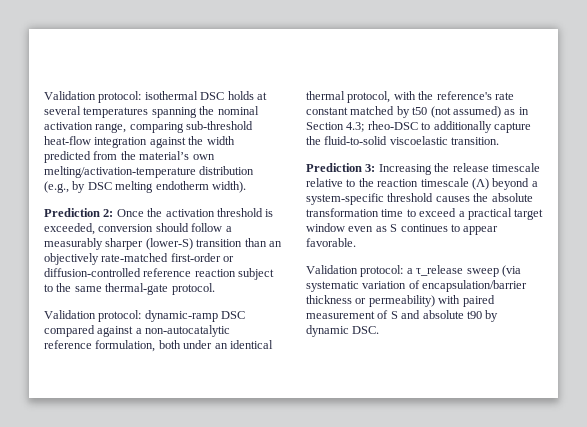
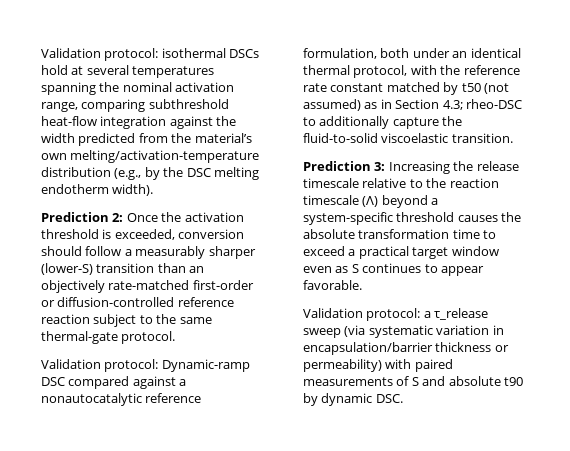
- Validation protocol: isothermal DSC holds at several temperatures spanning the nominal activation range, comparing sub-threshold heat-flow integration against the width predicted from the material’s own melting/activation-temperature distribution (e.g., by DSC melting endotherm width).
+ Validation protocol: isothermal DSCs hold at several temperatures spanning the nominal activation range, comparing subthreshold heat-flow integration against the width predicted from the material’s own melting/activation-temperature distribution (e.g., by the DSC melting endotherm width).
- Validation protocol: dynamic-ramp DSC compared against a non-autocatalytic reference formulation, both under an identical thermal protocol, with the reference's rate constant matched by t50 (not assumed) as in Section 4.3; rheo-DSC to additionally capture the fluid-to-solid viscoelastic transition.
+ Validation protocol: Dynamic-ramp DSC compared against a nonautocatalytic reference formulation, both under an identical thermal protocol, with the reference rate constant matched by t50 (not assumed) as in Section 4.3; rheo-DSC to additionally capture the fluid-to-solid viscoelastic transition.
- Validation protocol: a τ_release sweep (via systematic variation of encapsulation/barrier thickness or permeability) with paired measurement of S and absolute t90 by dynamic DSC.
+ Validation protocol: a τ_release sweep (via systematic variation in encapsulation/barrier thickness or permeability) with paired measurements of S and absolute t90 by dynamic DSC.

